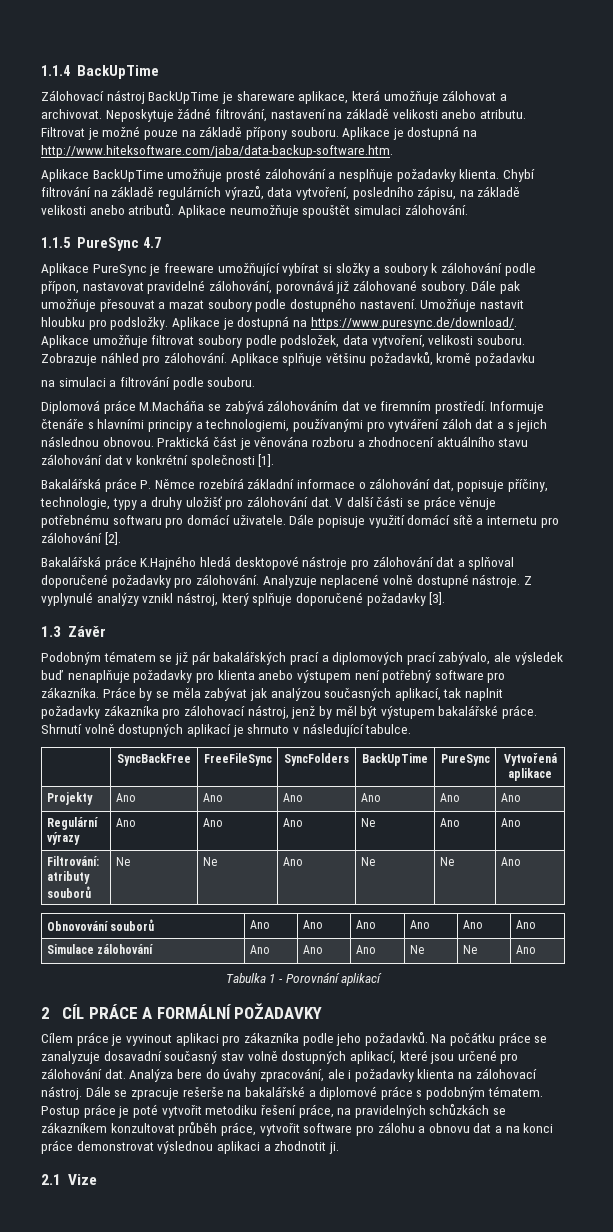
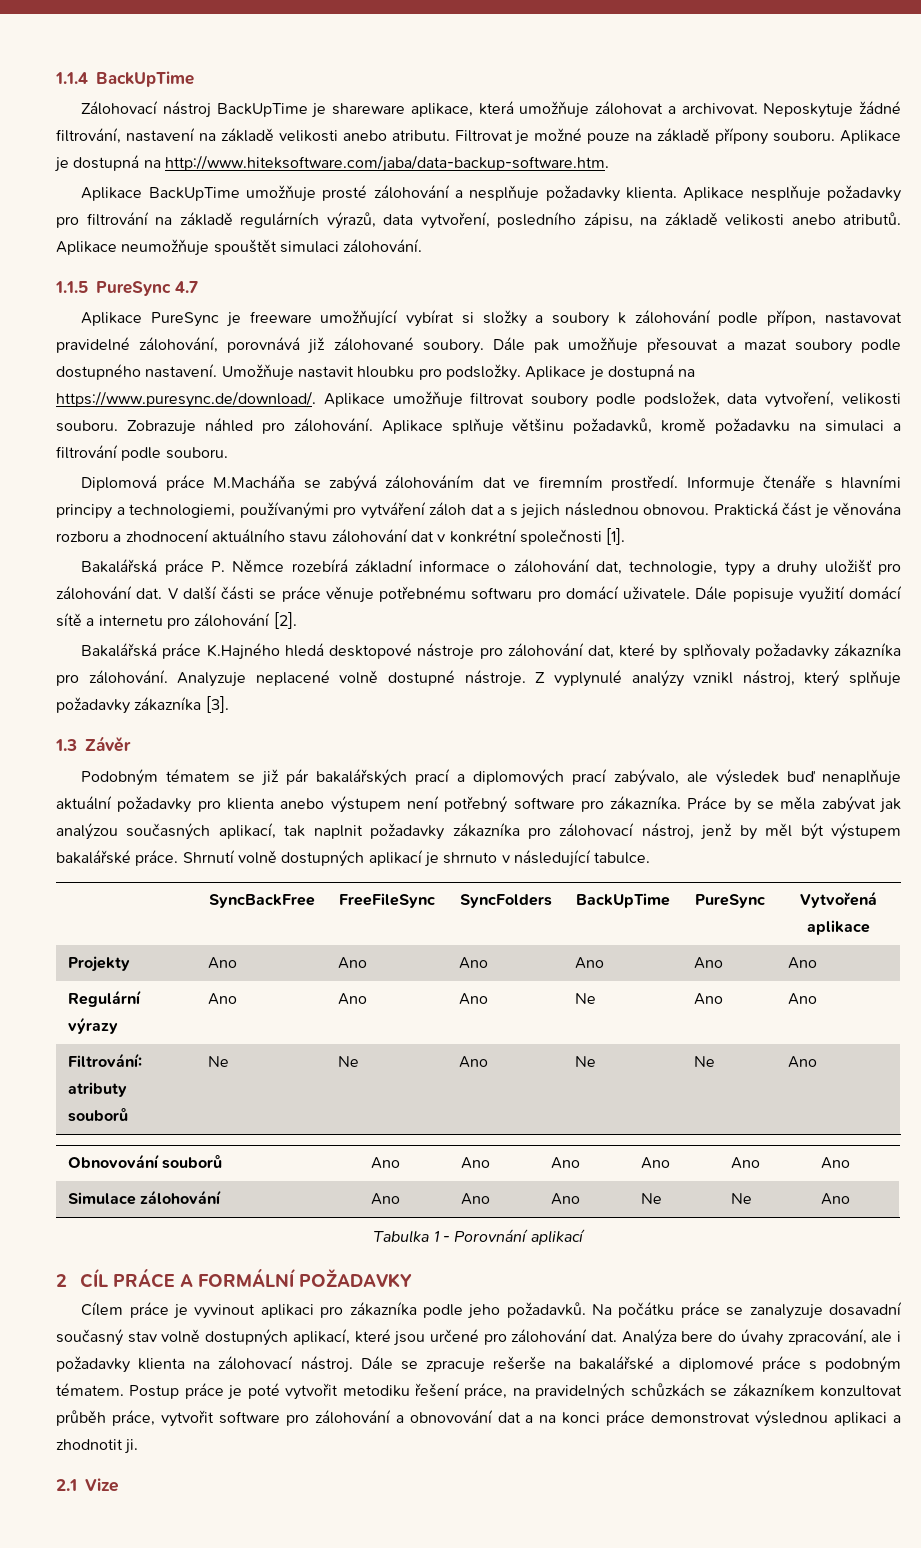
- Chybí filtrování na základě regulárních výrazů, data vytvoření, posledního zápisu, na základě velikosti anebo atributů.
+ Aplikace nesplňuje požadavky pro filtrování na základě regulárních výrazů, data vytvoření, posledního zápisu, na základě velikosti anebo atributů.
- Aplikace splňuje většinu požadavků, kromě požadavku
- na simulaci a filtrování podle souboru.
+ Aplikace splňuje většinu požadavků, kromě požadavku na simulaci a filtrování podle souboru.
- Bakalářská práce P. Němce rozebírá základní informace o zálohování dat, popisuje příčiny, technologie, typy a druhy uložišť pro zálohování dat.
+ Bakalářská práce P. Němce rozebírá základní informace o zálohování dat, technologie, typy a druhy uložišť pro zálohování dat.
- Bakalářská práce K.Hajného hledá desktopové nástroje pro zálohování dat a splňoval doporučené požadavky pro zálohování.
+ Bakalářská práce K.Hajného hledá desktopové nástroje pro zálohování dat, které by splňovaly požadavky zákazníka pro zálohování.
- Z vyplynulé analýzy vznikl nástroj, který splňuje doporučené požadavky [3].
+ Z vyplynulé analýzy vznikl nástroj, který splňuje požadavky zákazníka [3].
- Podobným tématem se již pár bakalářských prací a diplomových prací zabývalo, ale výsledek buď nenaplňuje požadavky pro klienta anebo výstupem není potřebný software pro zákazníka.
+ Podobným tématem se již pár bakalářských prací a diplomových prací zabývalo, ale výsledek buď nenaplňuje aktuální požadavky pro klienta anebo výstupem není potřebný software pro zákazníka.
- Postup práce je poté vytvořit metodiku řešení práce, na pravidelných schůzkách se zákazníkem konzultovat průběh práce, vytvořit software pro zálohu a obnovu dat a na konci práce demonstrovat výslednou aplikaci a zhodnotit ji.
+ Postup práce je poté vytvořit metodiku řešení práce, na pravidelných schůzkách se zákazníkem konzultovat průběh práce, vytvořit software pro zálohování a obnovování dat a na konci práce demonstrovat výslednou aplikaci a zhodnotit ji.

